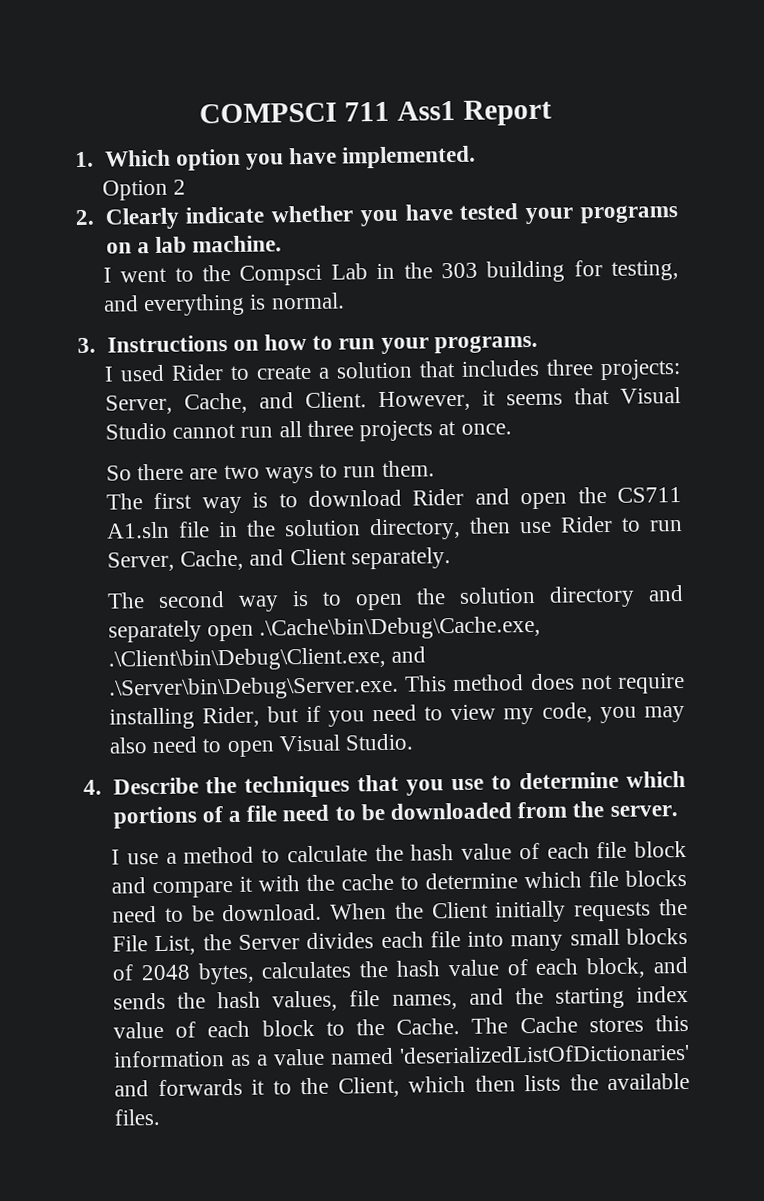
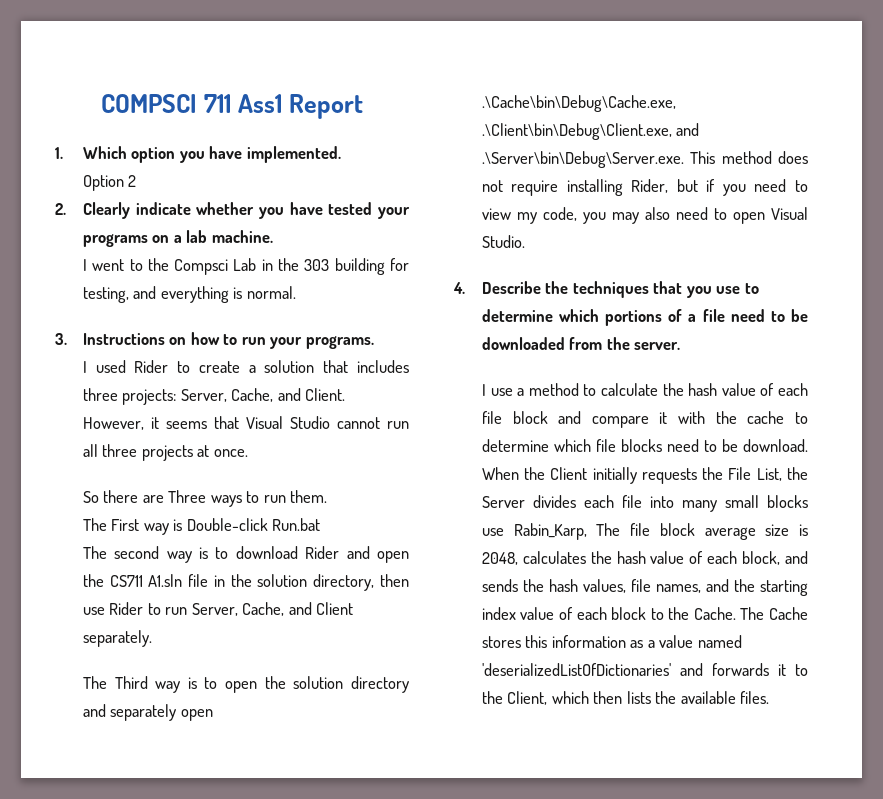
- So there are two ways to run them.
+ So there are Three ways to run them.
- The first way is to download Rider and open the CS711 A1.sln file in the solution directory, then use Rider to run Server, Cache, and Client separately.
+ The First way is Double-click Run.bat
+ The second way is to download Rider and open the CS711 A1.sln file in the solution directory, then use Rider to run Server, Cache, and Client separately.
- The second way is to open the solution directory and separately open .\Cache\bin\Debug\Cache.exe, .\Client\bin\Debug\Client.exe, and .\Server\bin\Debug\Server.exe. This method does not require installing Rider, but if you need to view my code, you may also need to open Visual Studio.
+ The Third way is to open the solution directory and separately open .\Cache\bin\Debug\Cache.exe, .\Client\bin\Debug\Client.exe, and .\Server\bin\Debug\Server.exe. This method does not require installing Rider, but if you need to view my code, you may also need to open Visual Studio.
- When the Client initially requests the File List, the Server divides each file into many small blocks of 2048 bytes, calculates the hash value of each block, and sends the hash values, file names, and the starting index value of each block to the Cache.
+ When the Client initially requests the File List, the Server divides each file into many small blocks use Rabin_Karp, The file block average size is 2048, calculates the hash value of each block, and sends the hash values, file names, and the starting index value of each block to the Cache.

